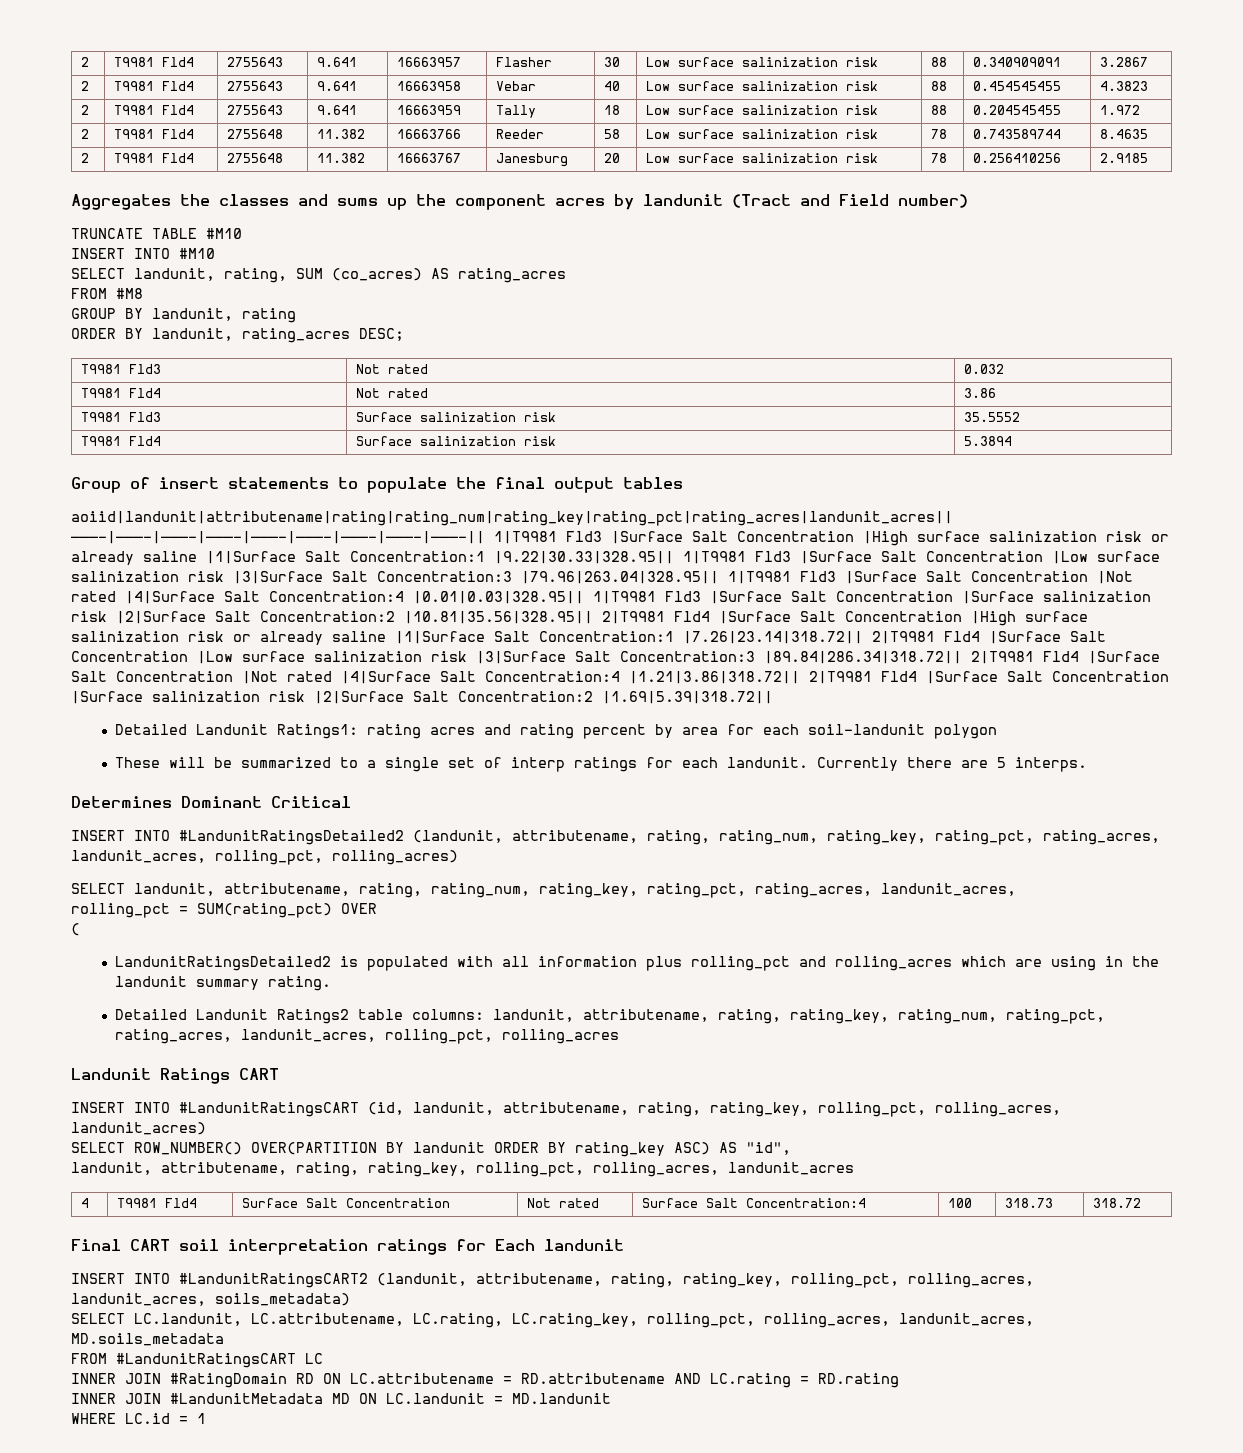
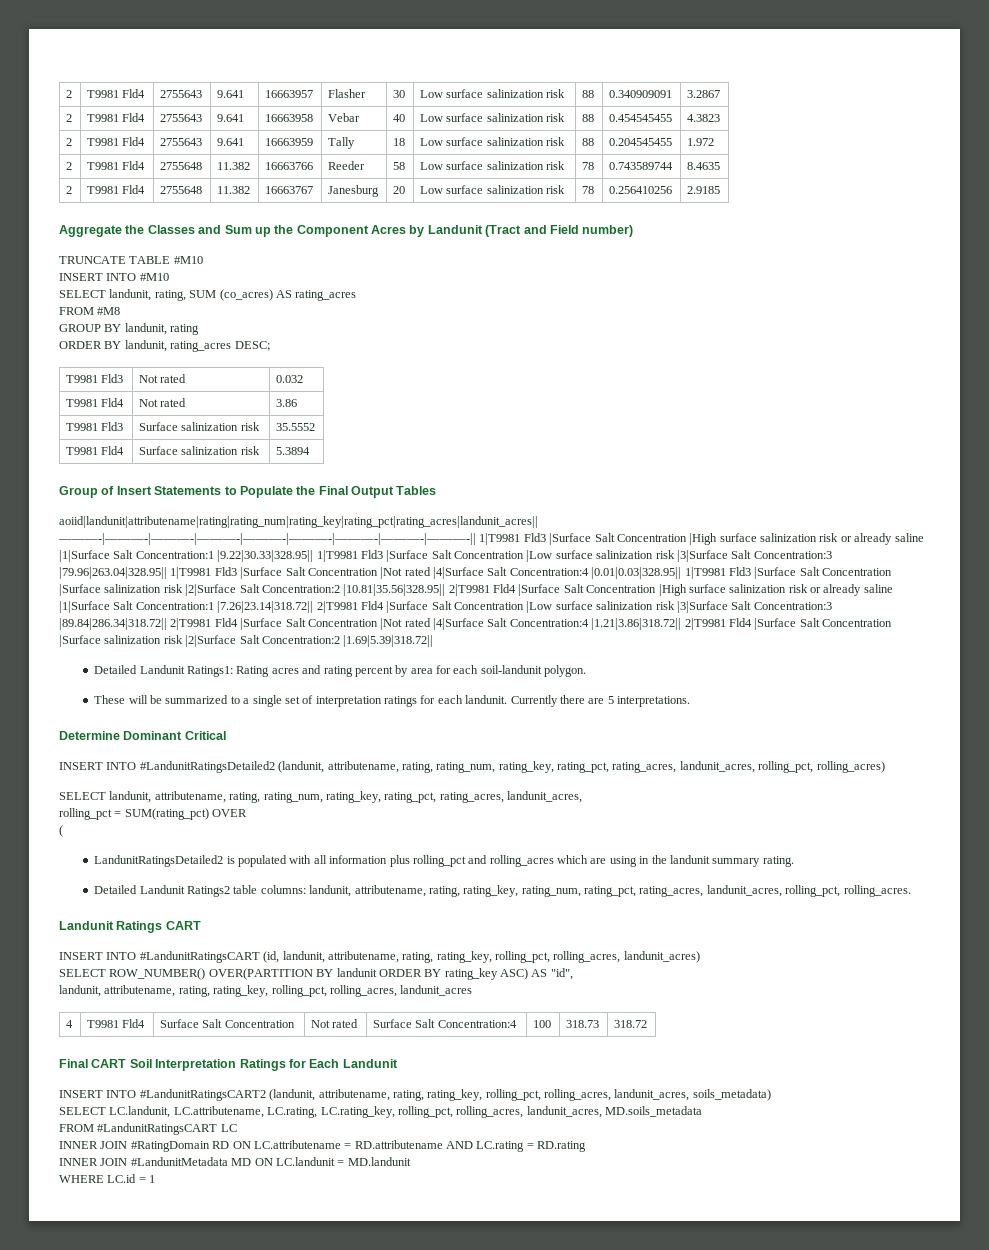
- Aggregates the classes and sums up the component acres by landunit (Tract and Field number)
+ Aggregate the Classes and Sum up the Component Acres by Landunit (Tract and Field number)
- Group of insert statements to populate the final output tables
+ Group of Insert Statements to Populate the Final Output Tables
- Detailed Landunit Ratings1: rating acres and rating percent by area for each soil-landunit polygon
+ Detailed Landunit Ratings1: Rating acres and rating percent by area for each soil-landunit polygon.
- These will be summarized to a single set of interp ratings for each landunit.
+ These will be summarized to a single set of interpretation ratings for each landunit.
- Currently there are 5 interps.
- Determines Dominant Critical
+ Currently there are 5 interpretations.
+ Determine Dominant Critical
- Detailed Landunit Ratings2 table columns: landunit, attributename, rating, rating_key, rating_num, rating_pct, rating_acres, landunit_acres, rolling_pct, rolling_acres
+ Detailed Landunit Ratings2 table columns: landunit, attributename, rating, rating_key, rating_num, rating_pct, rating_acres, landunit_acres, rolling_pct, rolling_acres.
- Final CART soil interpretation ratings for Each landunit
+ Final CART Soil Interpretation Ratings for Each Landunit

